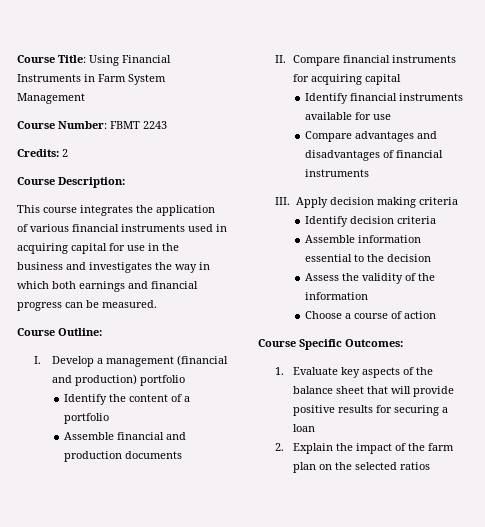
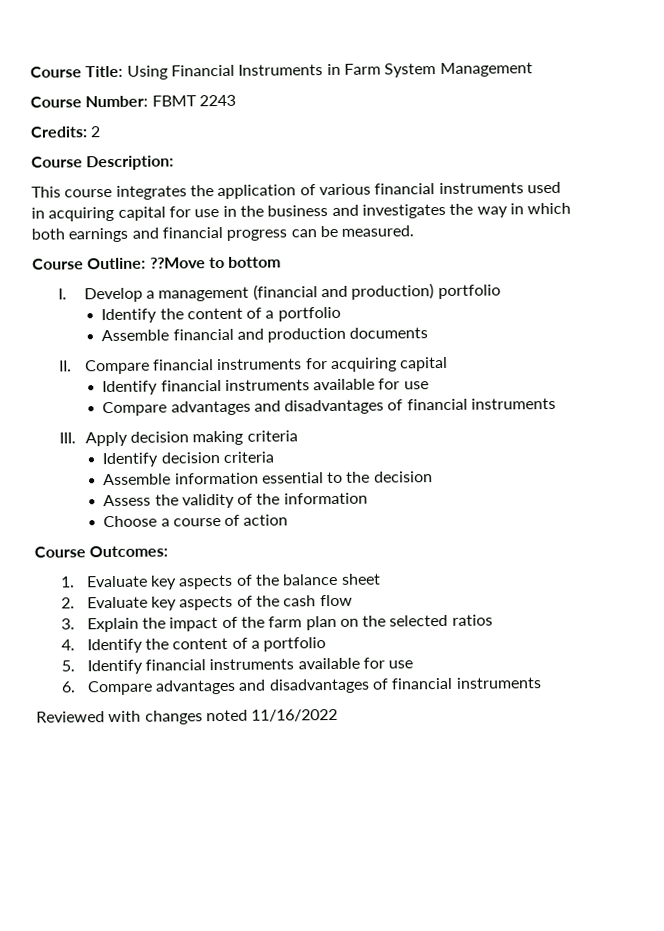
- Course Outline:
+ Course Outline: ??Move to bottom
- Course Specific Outcomes:
+ Course Outcomes:
- 1. Evaluate key aspects of the balance sheet that will provide positive results for securing a loan
- 2. Explain the impact of the farm plan on the selected ratios
+ 1. Evaluate key aspects of the balance sheet
+ 2. Evaluate key aspects of the cash flow
+ 3. Explain the impact of the farm plan on the selected ratios
+ 4. Identify the content of a portfolio
+ 5. Identify financial instruments available for use
+ 6. Compare advantages and disadvantages of financial instruments
+ Reviewed with changes noted 11/16/2022

